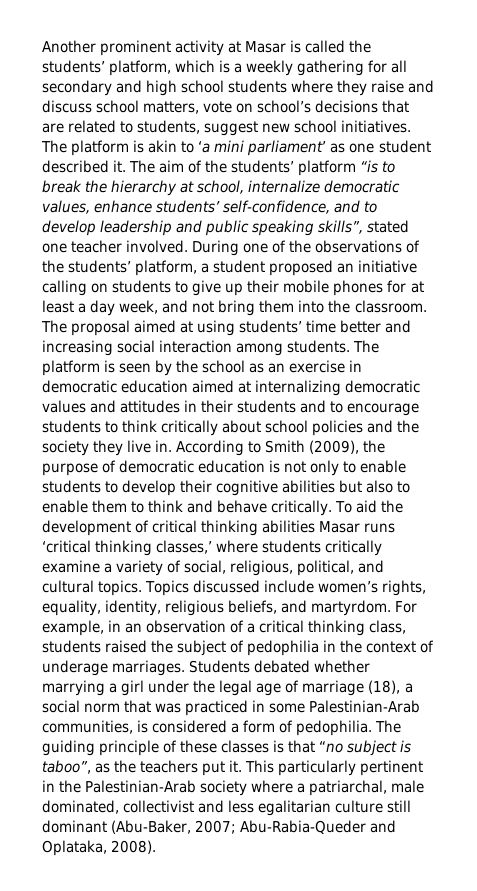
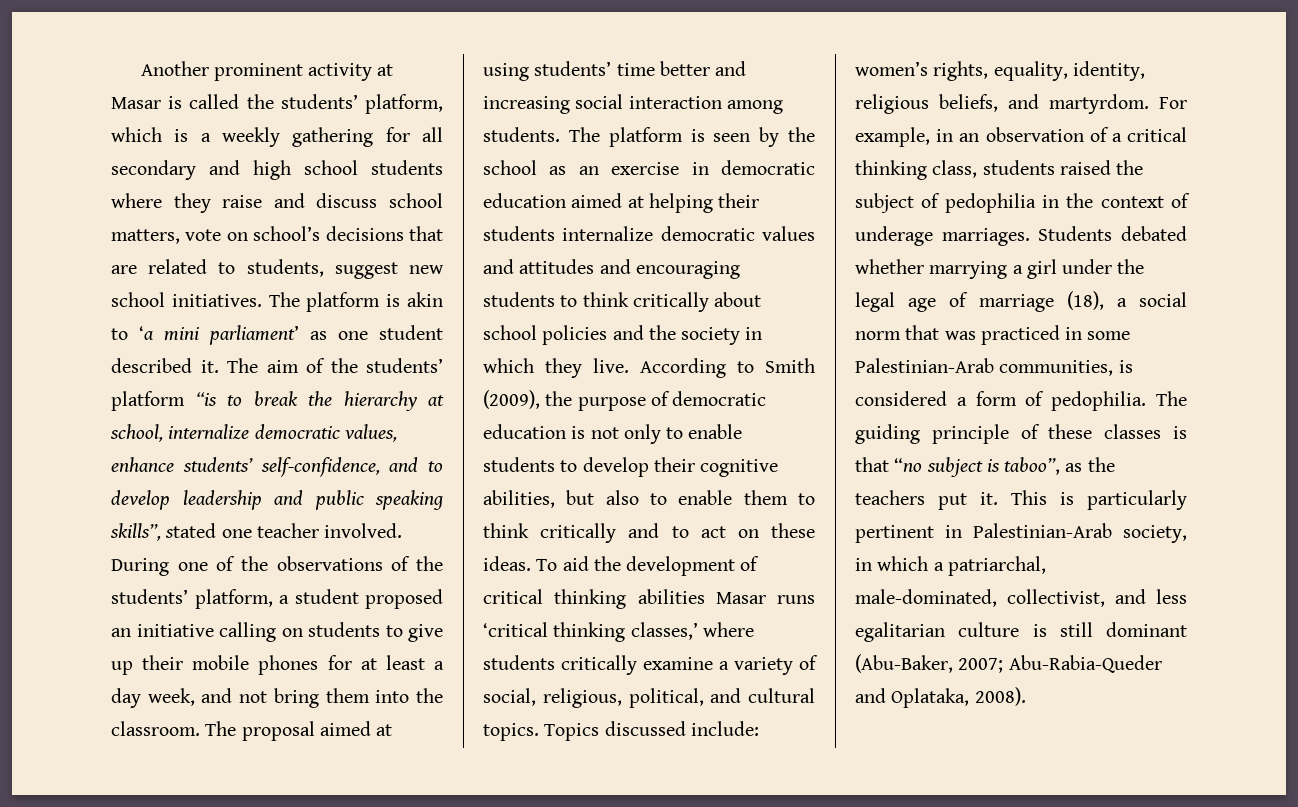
- The platform is seen by the school as an exercise in democratic education aimed at internalizing democratic values and attitudes in their students and to encourage students to think critically about school policies and the society they live in.
+ The platform is seen by the school as an exercise in democratic education aimed at helping their students internalize democratic values and attitudes and encouraging students to think critically about school policies and the society in which they live.
- According to Smith (2009), the purpose of democratic education is not only to enable students to develop their cognitive abilities but also to enable them to think and behave critically.
+ According to Smith (2009), the purpose of democratic education is not only to enable students to develop their cognitive abilities, but also to enable them to think critically and to act on these ideas.
- Topics discussed include women’s rights, equality, identity, religious beliefs, and martyrdom.
+ Topics discussed include: women’s rights, equality, identity, religious beliefs, and martyrdom.
- This particularly pertinent in the Palestinian-Arab society where a patriarchal, male dominated, collectivist and less egalitarian culture still dominant (Abu-Baker, 2007; Abu-Rabia-Queder and Oplataka, 2008).
+ This is particularly pertinent in Palestinian-Arab society, in which a patriarchal, male-dominated, collectivist, and less egalitarian culture is still dominant (Abu-Baker, 2007; Abu-Rabia-Queder and Oplataka, 2008).

